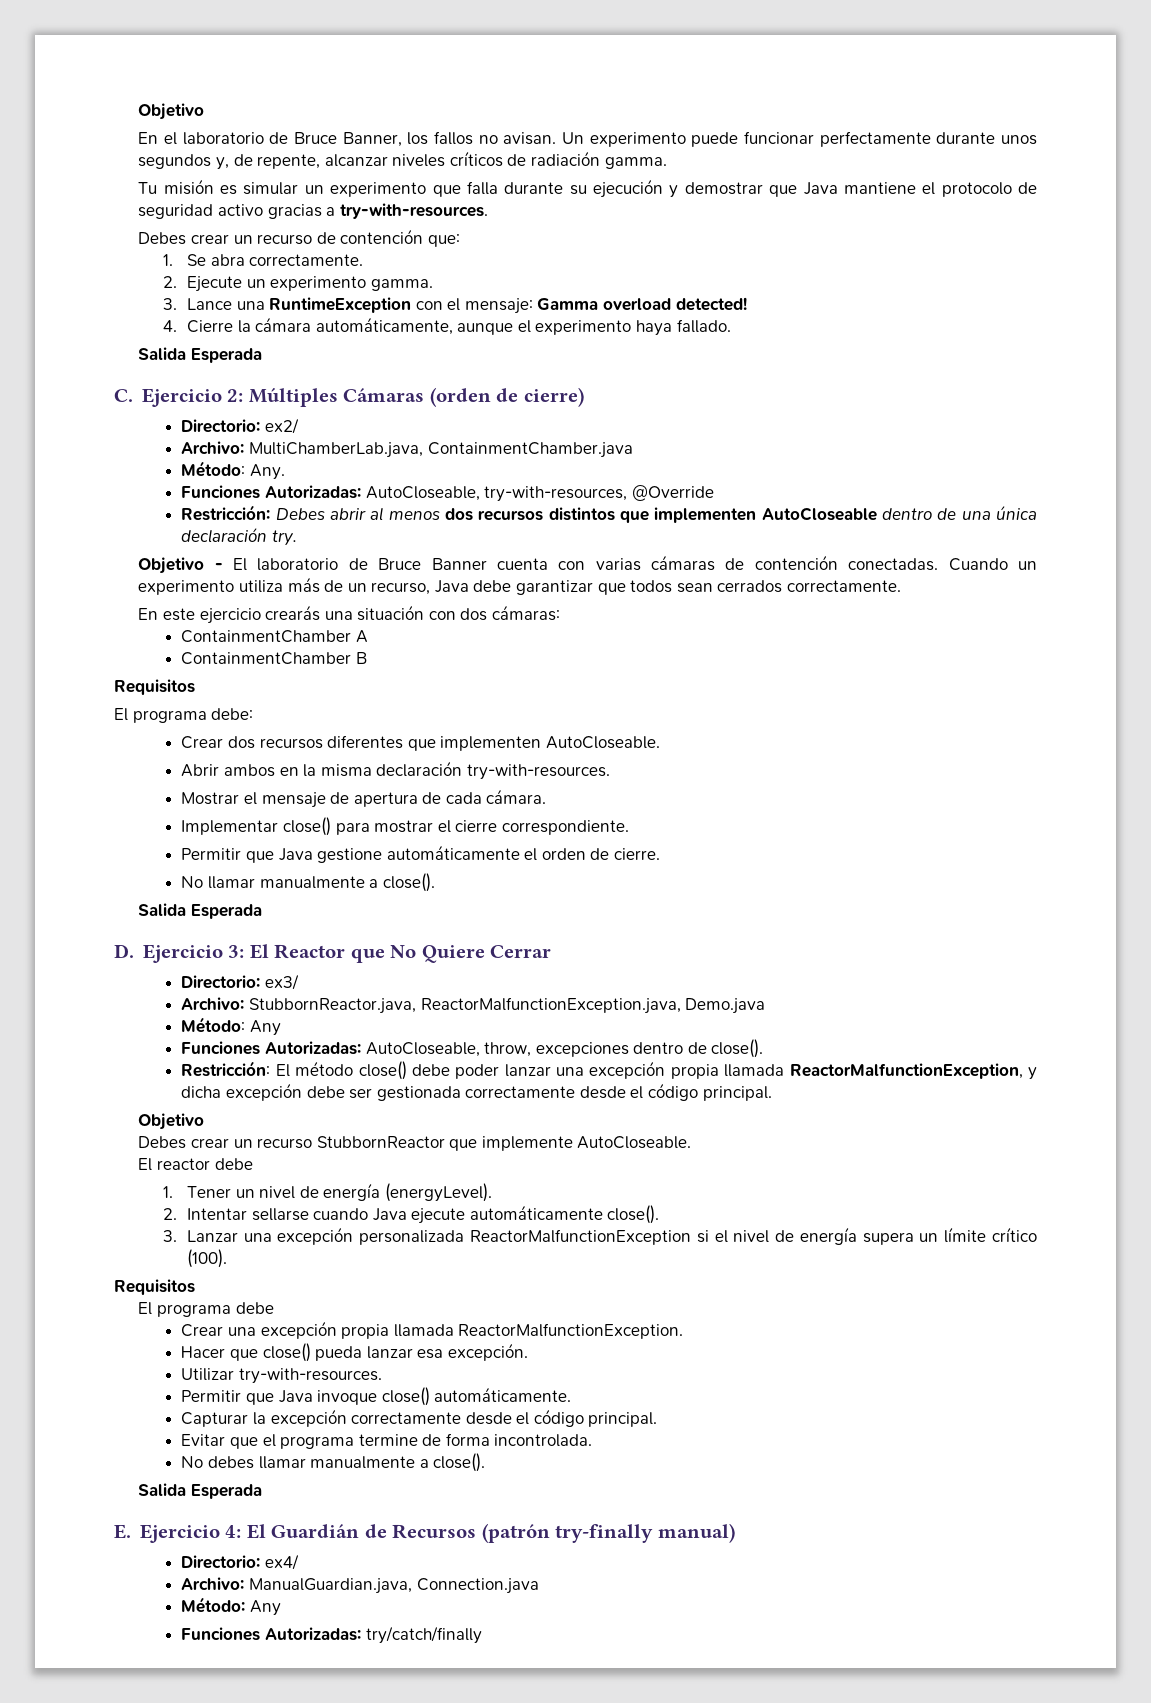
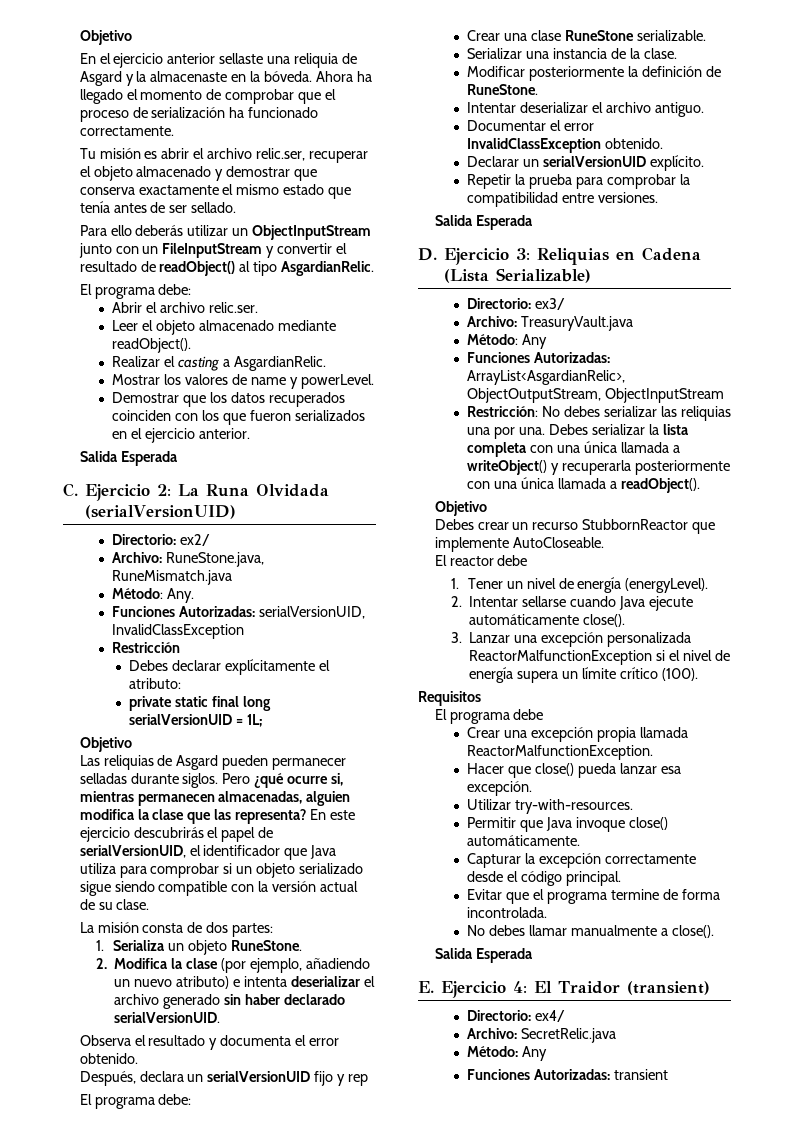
- En el laboratorio de Bruce Banner, los fallos no avisan. Un experimento puede funcionar perfectamente durante unos segundos y, de repente, alcanzar niveles críticos de radiación gamma.
- Tu misión es simular un experimento que falla durante su ejecución y demostrar que Java mantiene el protocolo de seguridad activo gracias a try-with-resources.
- Debes crear un recurso de contención que:
- 1. Se abra correctamente.
- 2. Ejecute un experimento gamma.
- 3. Lance una RuntimeException con el mensaje: Gamma overload detected!
- 4. Cierre la cámara automáticamente, aunque el experimento haya fallado.
+ En el ejercicio anterior sellaste una reliquia de Asgard y la almacenaste en la bóveda. Ahora ha llegado el momento de comprobar que el proceso de serialización ha funcionado correctamente.
+ Tu misión es abrir el archivo relic.ser, recuperar el objeto almacenado y demostrar que conserva exactamente el mismo estado que tenía antes de ser sellado.
+ Para ello deberás utilizar un ObjectInputStream junto con un FileInputStream y convertir el resultado de readObject() al tipo AsgardianRelic.
+ El programa debe:
+ Abrir el archivo relic.ser.
+ Leer el objeto almacenado mediante readObject().
+ Realizar el casting a AsgardianRelic.
+ Mostrar los valores de name y powerLevel.
+ Demostrar que los datos recuperados coinciden con los que fueron serializados en el ejercicio anterior.
- C. Ejercicio 2: Múltiples Cámaras (orden de cierre)
+ C. Ejercicio 2: La Runa Olvidada (serialVersionUID)
- Archivo: MultiChamberLab.java, ContainmentChamber.java
+ Archivo: RuneStone.java, RuneMismatch.java
- Funciones Autorizadas: AutoCloseable, try-with-resources, @Override
- Restricción: Debes abrir al menos dos recursos distintos que implementen AutoCloseable dentro de una única declaración try.
- Objetivo - El laboratorio de Bruce Banner cuenta con varias cámaras de contención conectadas. Cuando un experimento utiliza más de un recurso, Java debe garantizar que todos sean cerrados correctamente.
- En este ejercicio crearás una situación con dos cámaras:
- ContainmentChamber A
- ContainmentChamber B
- Requisitos
+ Funciones Autorizadas: serialVersionUID, InvalidClassException
+ Restricción
+ Debes declarar explícitamente el atributo:
+ private static final long serialVersionUID = 1L;
+ Objetivo
+ Las reliquias de Asgard pueden permanecer selladas durante siglos. Pero ¿qué ocurre si, mientras permanecen almacenadas, alguien modifica la clase que las representa? En este ejercicio descubrirás el papel de serialVersionUID, el identificador que Java utiliza para comprobar si un objeto serializado sigue siendo compatible con la versión actual de su clase.
+ La misión consta de dos partes:
+ 1. Serializa un objeto RuneStone.
+ 2. Modifica la clase (por ejemplo, añadiendo un nuevo atributo) e intenta deserializar el archivo generado sin haber declarado serialVersionUID.
+ Observa el resultado y documenta el error obtenido.
+ Después, declara un serialVersionUID fijo y rep
  El programa debe:
- Crear dos recursos diferentes que implementen AutoCloseable.
- Abrir ambos en la misma declaración try-with-resources.
- Mostrar el mensaje de apertura de cada cámara.
- Implementar close() para mostrar el cierre correspondiente.
- Permitir que Java gestione automáticamente el orden de cierre.
- No llamar manualmente a close().
+ Crear una clase RuneStone serializable.
+ Serializar una instancia de la clase.
+ Modificar posteriormente la definición de RuneStone.
+ Intentar deserializar el archivo antiguo.
+ Documentar el error InvalidClassException obtenido.
+ Declarar un serialVersionUID explícito.
+ Repetir la prueba para comprobar la compatibilidad entre versiones.
- D. Ejercicio 3: El Reactor que No Quiere Cerrar
+ D. Ejercicio 3: Reliquias en Cadena (Lista Serializable)
- Archivo: StubbornReactor.java, ReactorMalfunctionException.java, Demo.java
+ Archivo: TreasuryVault.java
  Método: Any
- Funciones Autorizadas: AutoCloseable, throw, excepciones dentro de close().
- Restricción: El método close() debe poder lanzar una excepción propia llamada ReactorMalfunctionException, y dicha excepción debe ser gestionada correctamente desde el código principal.
+ Funciones Autorizadas: ArrayList<AsgardianRelic>, ObjectOutputStream, ObjectInputStream
+ Restricción: No debes serializar las reliquias una por una. Debes serializar la lista completa con una única llamada a writeObject() y recuperarla posteriormente con una única llamada a readObject().
- E. Ejercicio 4: El Guardián de Recursos (patrón try-finally manual)
+ E. Ejercicio 4: El Traidor (transient)
- Archivo: ManualGuardian.java, Connection.java
+ Archivo: SecretRelic.java
  Método: Any
- Funciones Autorizadas: try/catch/finally
+ Funciones Autorizadas: transient

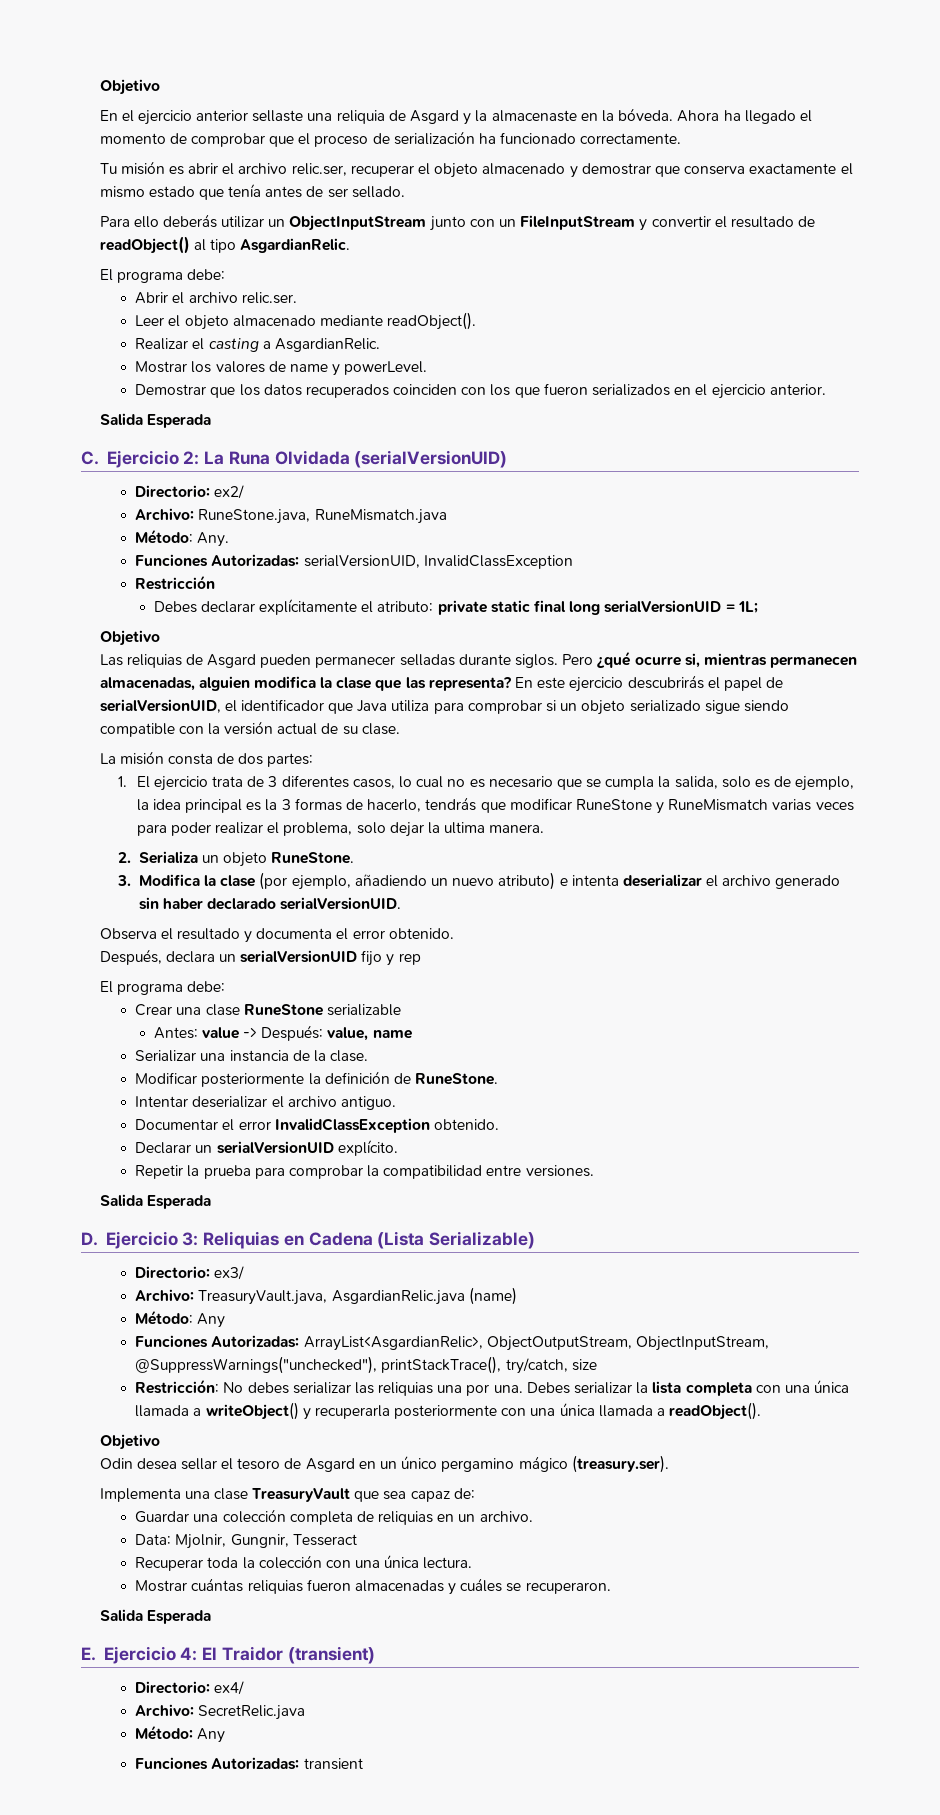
- Debes declarar explícitamente el atributo:
- private static final long serialVersionUID = 1L;
+ Debes declarar explícitamente el atributo: private static final long serialVersionUID = 1L;
- 1. Serializa un objeto RuneStone.
+ 1. El ejercicio trata de 3 diferentes casos, lo cual no es necesario que se cumpla la salida, solo es de ejemplo, la idea principal es la 3 formas de hacerlo, tendrás que modificar RuneStone y RuneMismatch varias veces para poder realizar el problema, solo dejar la ultima manera.
+ 2. Serializa un objeto RuneStone.
- 2. Modifica la clase (por ejemplo, añadiendo un nuevo atributo) e intenta deserializar el archivo generado sin haber declarado serialVersionUID.
+ 3. Modifica la clase (por ejemplo, añadiendo un nuevo atributo) e intenta deserializar el archivo generado sin haber declarado serialVersionUID.
- Crear una clase RuneStone serializable.
+ Crear una clase RuneStone serializable
+ Antes: value -> Después: value, name
- Archivo: TreasuryVault.java
+ Archivo: TreasuryVault.java, AsgardianRelic.java (name)
- Funciones Autorizadas: ArrayList<AsgardianRelic>, ObjectOutputStream, ObjectInputStream
+ Funciones Autorizadas: ArrayList<AsgardianRelic>, ObjectOutputStream, ObjectInputStream, @SuppressWarnings("unchecked"), printStackTrace(), try/catch, size
- Debes crear un recurso StubbornReactor que implemente AutoCloseable.
- El reactor debe
- 1. Tener un nivel de energía (energyLevel).
- 2. Intentar sellarse cuando Java ejecute automáticamente close().
- 3. Lanzar una excepción personalizada ReactorMalfunctionException si el nivel de energía supera un límite crítico (100).
- Requisitos
- El programa debe
- Crear una excepción propia llamada ReactorMalfunctionException.
- Hacer que close() pueda lanzar esa excepción.
- Utilizar try-with-resources.
- Permitir que Java invoque close() automáticamente.
- Capturar la excepción correctamente desde el código principal.
- Evitar que el programa termine de forma incontrolada.
- No debes llamar manualmente a close().
+ Odin desea sellar el tesoro de Asgard en un único pergamino mágico (treasury.ser).
+ Implementa una clase TreasuryVault que sea capaz de:
+ Guardar una colección completa de reliquias en un archivo.
+ Data: Mjolnir, Gungnir, Tesseract
+ Recuperar toda la colección con una única lectura.
+ Mostrar cuántas reliquias fueron almacenadas y cuáles se recuperaron.

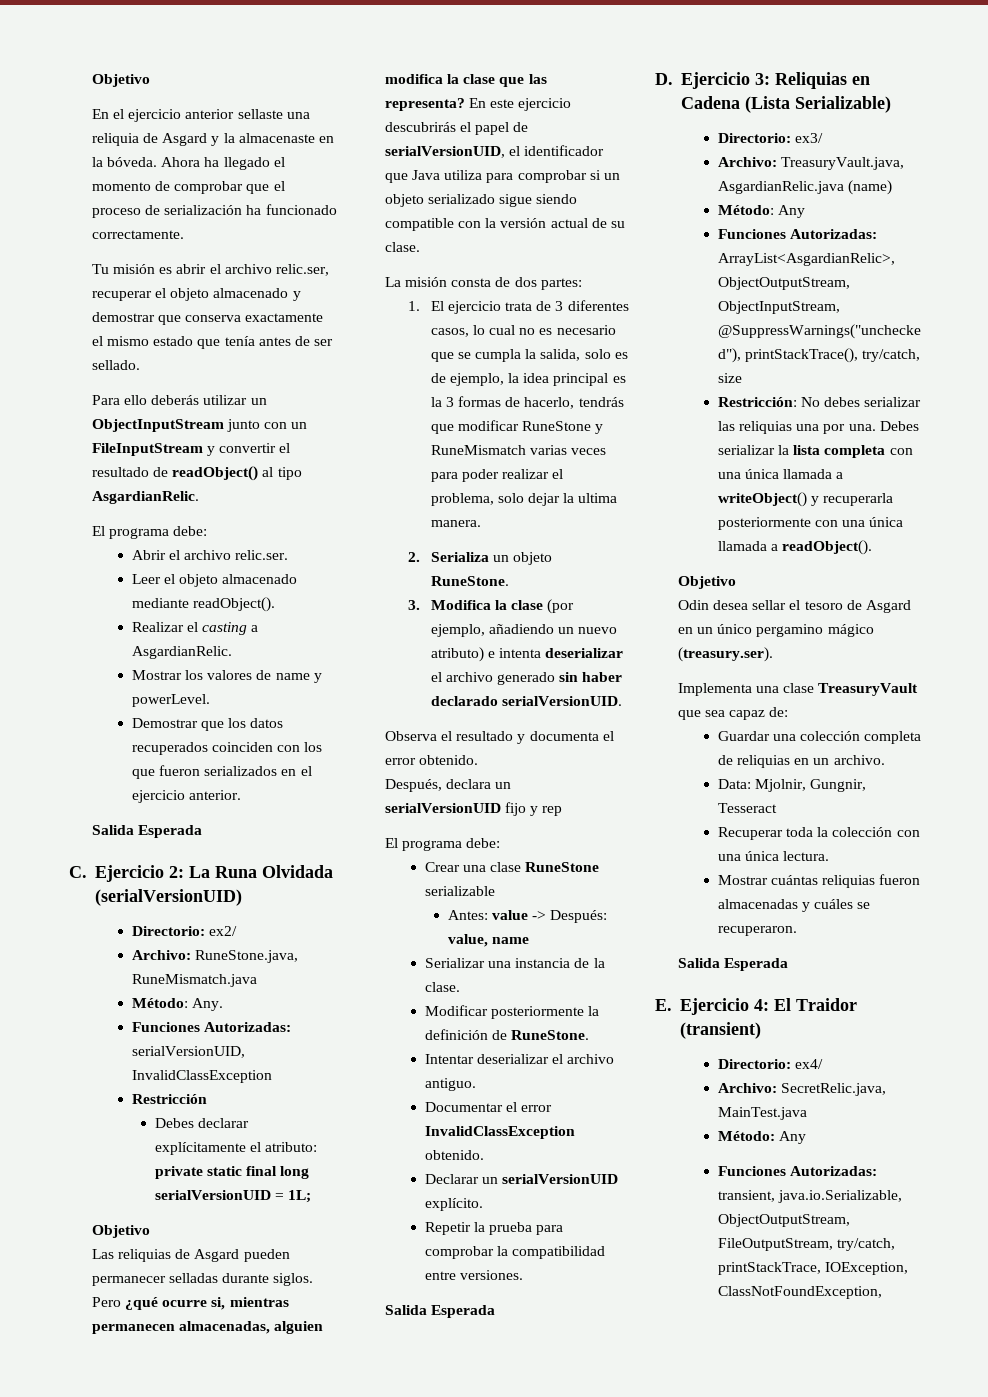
- Archivo: SecretRelic.java
+ Archivo: SecretRelic.java, MainTest.java
  Método: Any
- Funciones Autorizadas: transient
+ Funciones Autorizadas: transient, java.io.Serializable, ObjectOutputStream, FileOutputStream, try/catch, printStackTrace, IOException, ClassNotFoundException,

